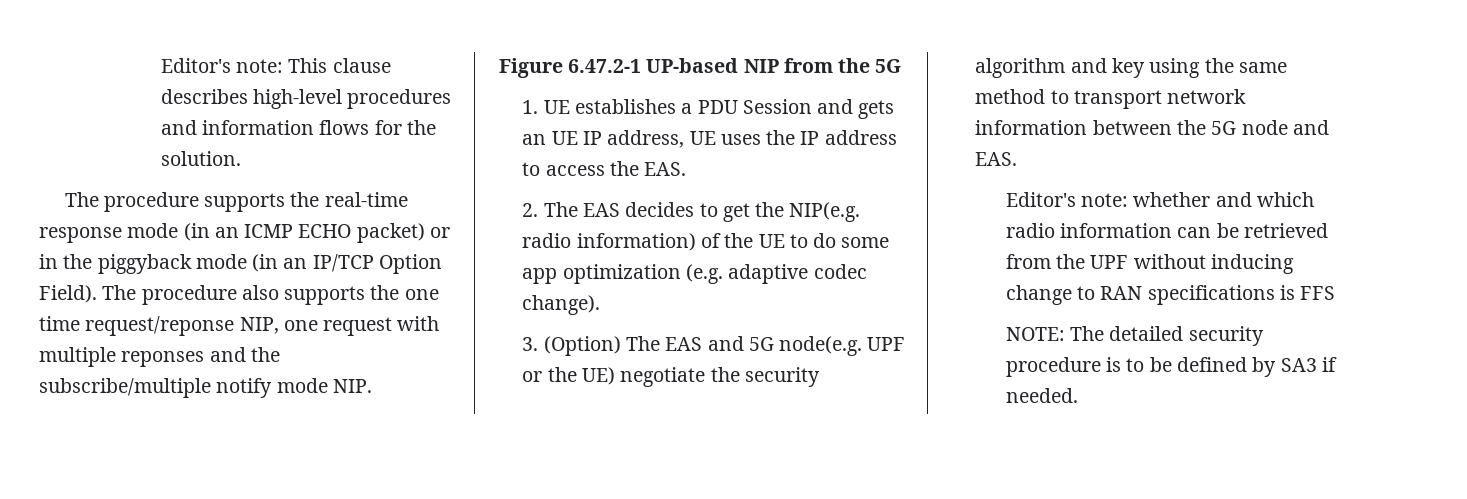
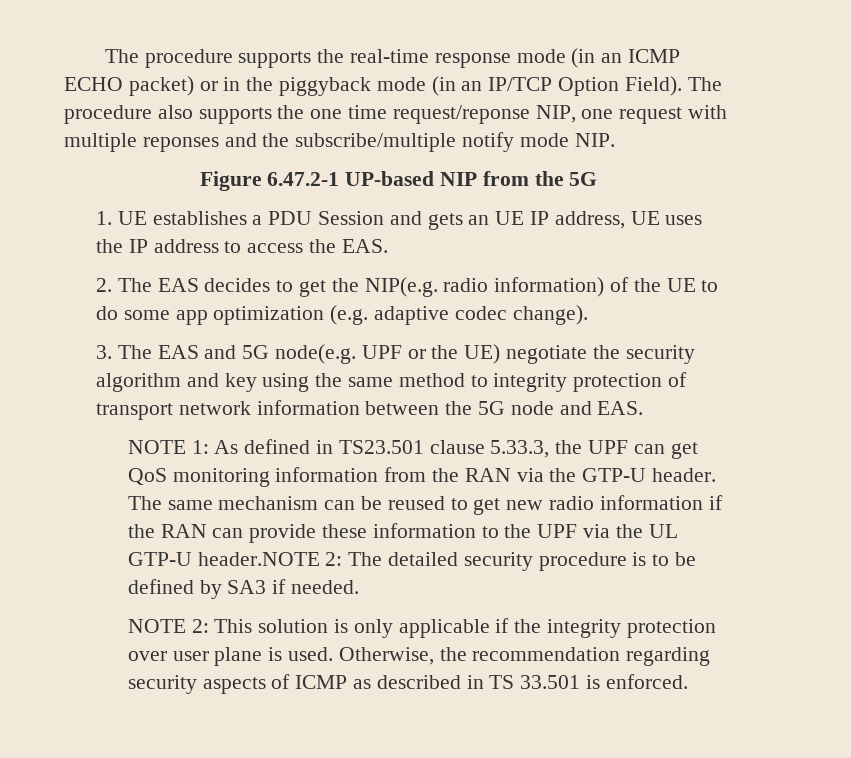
- Editor's note: This clause describes high-level procedures and information flows for the solution.
- 3. (Option) The EAS and 5G node(e.g. UPF or the UE) negotiate the security algorithm and key using the same method to transport network information between the 5G node and EAS.
+ 3. The EAS and 5G node(e.g. UPF or the UE) negotiate the security algorithm and key using the same method to integrity protection of transport network information between the 5G node and EAS.
- Editor's note: whether and which radio information can be retrieved from the UPF without inducing change to RAN specifications is FFS
- NOTE: The detailed security procedure is to be defined by SA3 if needed.
+ NOTE 1: As defined in TS23.501 clause 5.33.3, the UPF can get QoS monitoring information from the RAN via the GTP-U header. The same mechanism can be reused to get new radio information if the RAN can provide these information to the UPF via the UL GTP-U header.NOTE 2: The detailed security procedure is to be defined by SA3 if needed.
+ NOTE 2: This solution is only applicable if the integrity protection over user plane is used. Otherwise, the recommendation regarding security aspects of ICMP as described in TS 33.501 is enforced.

